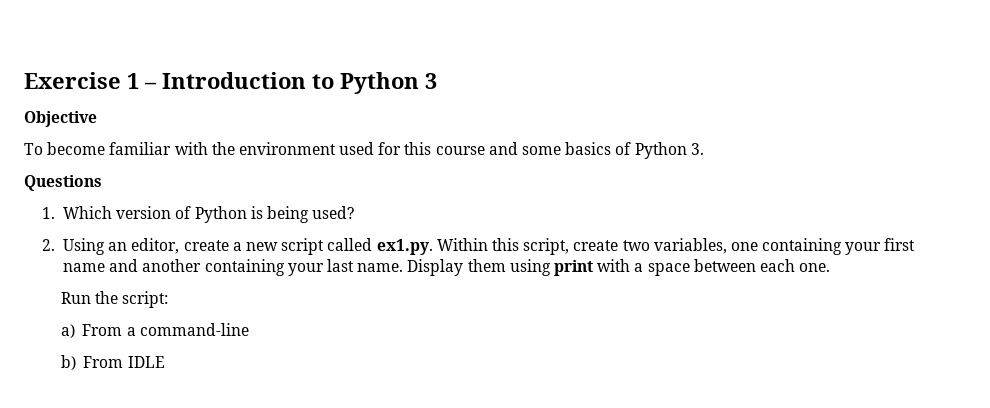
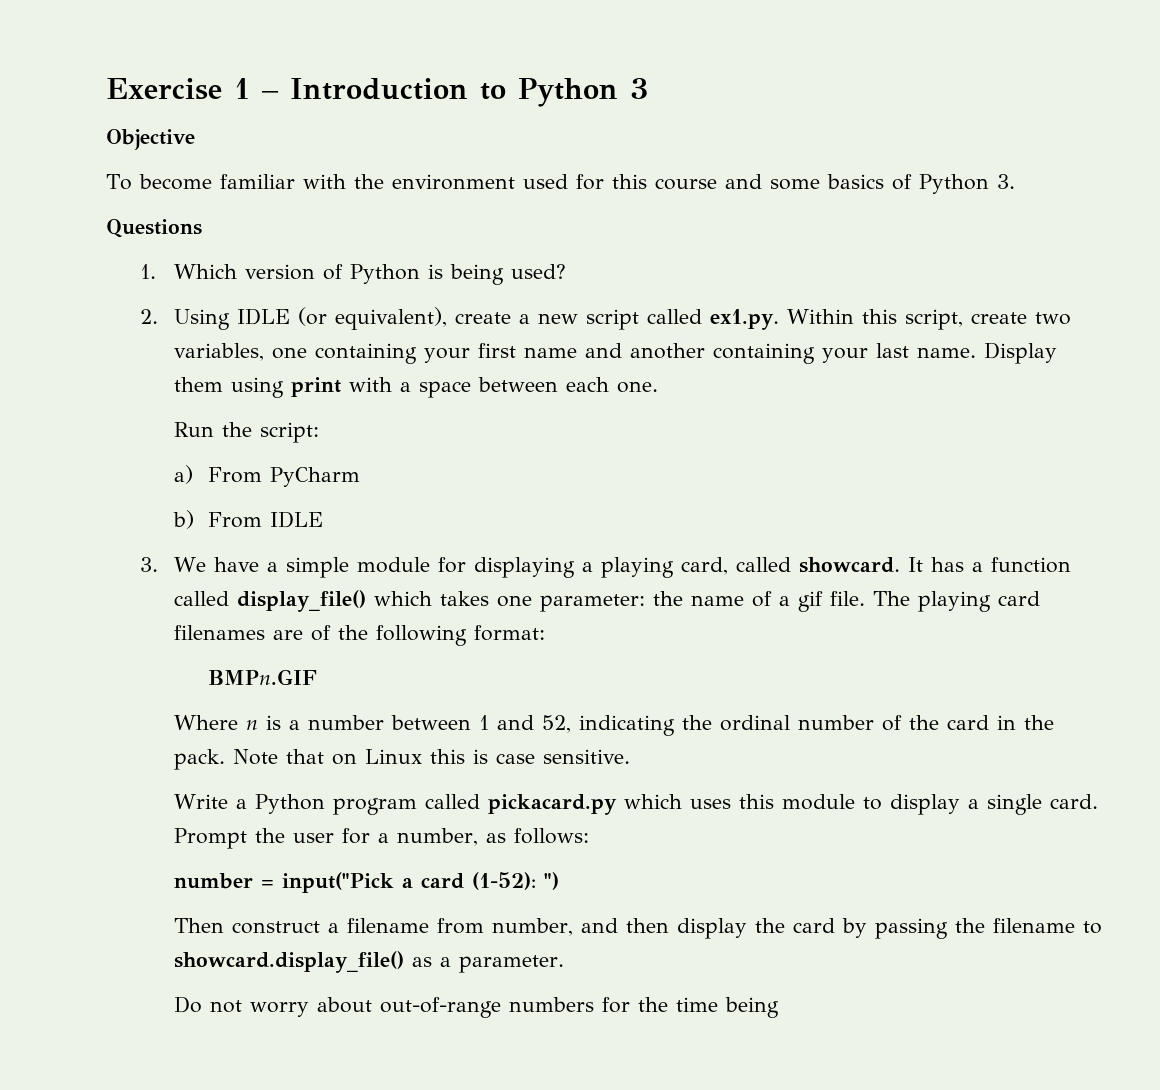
- 2. Using an editor, create a new script called ex1.py. Within this script, create two variables, one containing your first name and another containing your last name.
+ 2. Using IDLE (or equivalent), create a new script called ex1.py. Within this script, create two variables, one containing your first name and another containing your last name.
- a) From a command-line
+ a) From PyCharm
+ 3. We have a simple module for displaying a playing card, called showcard. It has a function called display_file() which takes one parameter: the name of a gif file. The playing card filenames are of the following format:
+ BMPn.GIF
+ Where n is a number between 1 and 52, indicating the ordinal number of the card in the pack. Note that on Linux this is case sensitive.
+ Write a Python program called pickacard.py which uses this module to display a single card. Prompt the user for a number, as follows:
+ number = input("Pick a card (1-52): ")
+ Then construct a filename from number, and then display the card by passing the filename to showcard.display_file() as a parameter.
+ Do not worry about out-of-range numbers for the time being

